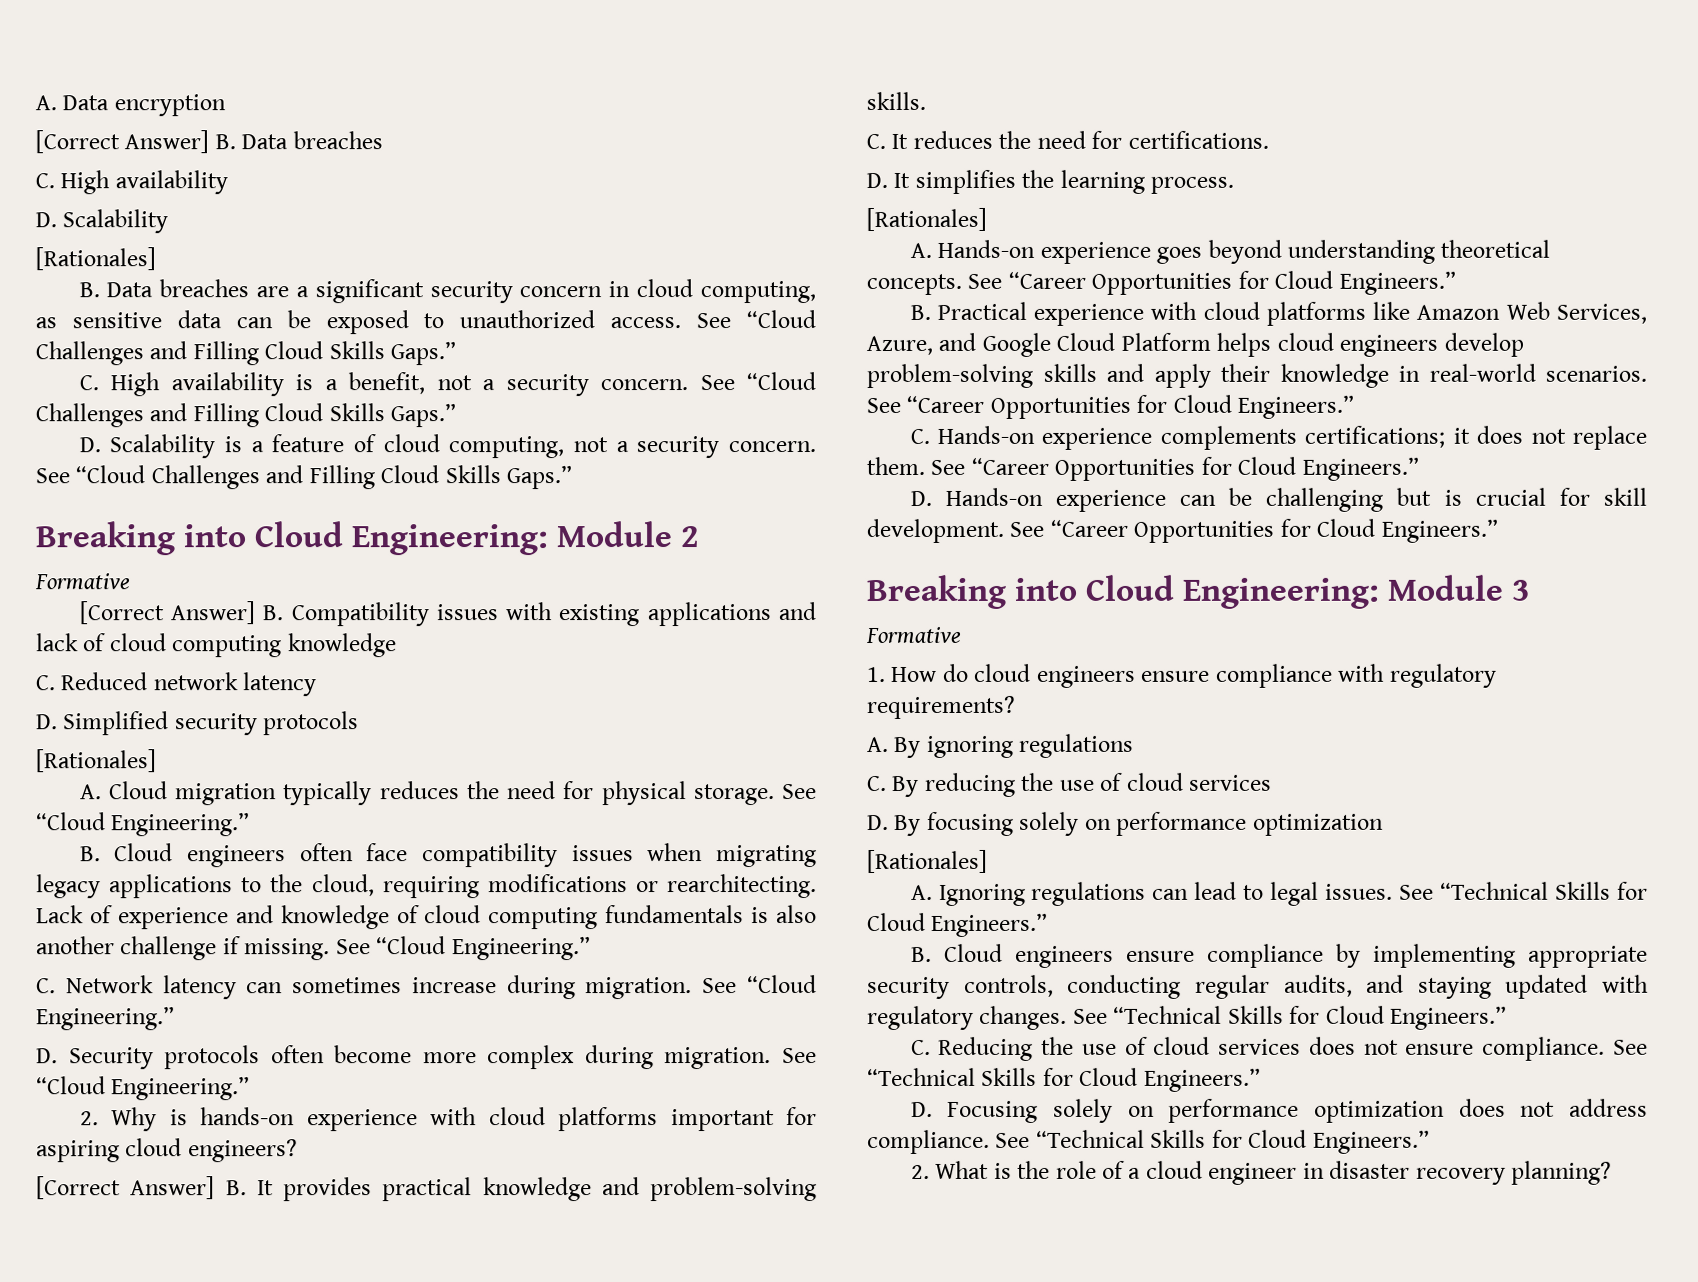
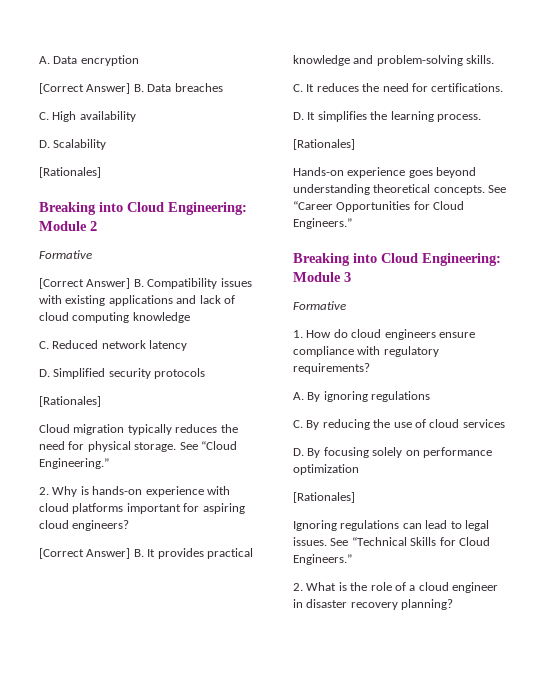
- B. Data breaches are a significant security concern in cloud computing, as sensitive data can be exposed to unauthorized access. See “Cloud Challenges and Filling Cloud Skills Gaps.”
- C. High availability is a benefit, not a security concern. See “Cloud Challenges and Filling Cloud Skills Gaps.”
- D. Scalability is a feature of cloud computing, not a security concern. See “Cloud Challenges and Filling Cloud Skills Gaps.”
- A. Cloud migration typically reduces the need for physical storage.
+ Cloud migration typically reduces the need for physical storage.
- B. Cloud engineers often face compatibility issues when migrating legacy applications to the cloud, requiring modifications or rearchitecting. Lack of experience and knowledge of cloud computing fundamentals is also another challenge if missing. See “Cloud Engineering.”
- C. Network latency can sometimes increase during migration. See “Cloud Engineering.”
- D. Security protocols often become more complex during migration. See “Cloud Engineering.”
- A. Hands-on experience goes beyond understanding theoretical concepts.
+ Hands-on experience goes beyond understanding theoretical concepts.
- B. Practical experience with cloud platforms like Amazon Web Services, Azure, and Google Cloud Platform helps cloud engineers develop problem-solving skills and apply their knowledge in real-world scenarios. See “Career Opportunities for Cloud Engineers.”
- C. Hands-on experience complements certifications; it does not replace them. See “Career Opportunities for Cloud Engineers.”
- D. Hands-on experience can be challenging but is crucial for skill development. See “Career Opportunities for Cloud Engineers.”
- A. Ignoring regulations can lead to legal issues.
+ Ignoring regulations can lead to legal issues.
- B. Cloud engineers ensure compliance by implementing appropriate security controls, conducting regular audits, and staying updated with regulatory changes. See “Technical Skills for Cloud Engineers.”
- C. Reducing the use of cloud services does not ensure compliance. See “Technical Skills for Cloud Engineers.”
- D. Focusing solely on performance optimization does not address compliance. See “Technical Skills for Cloud Engineers.”

